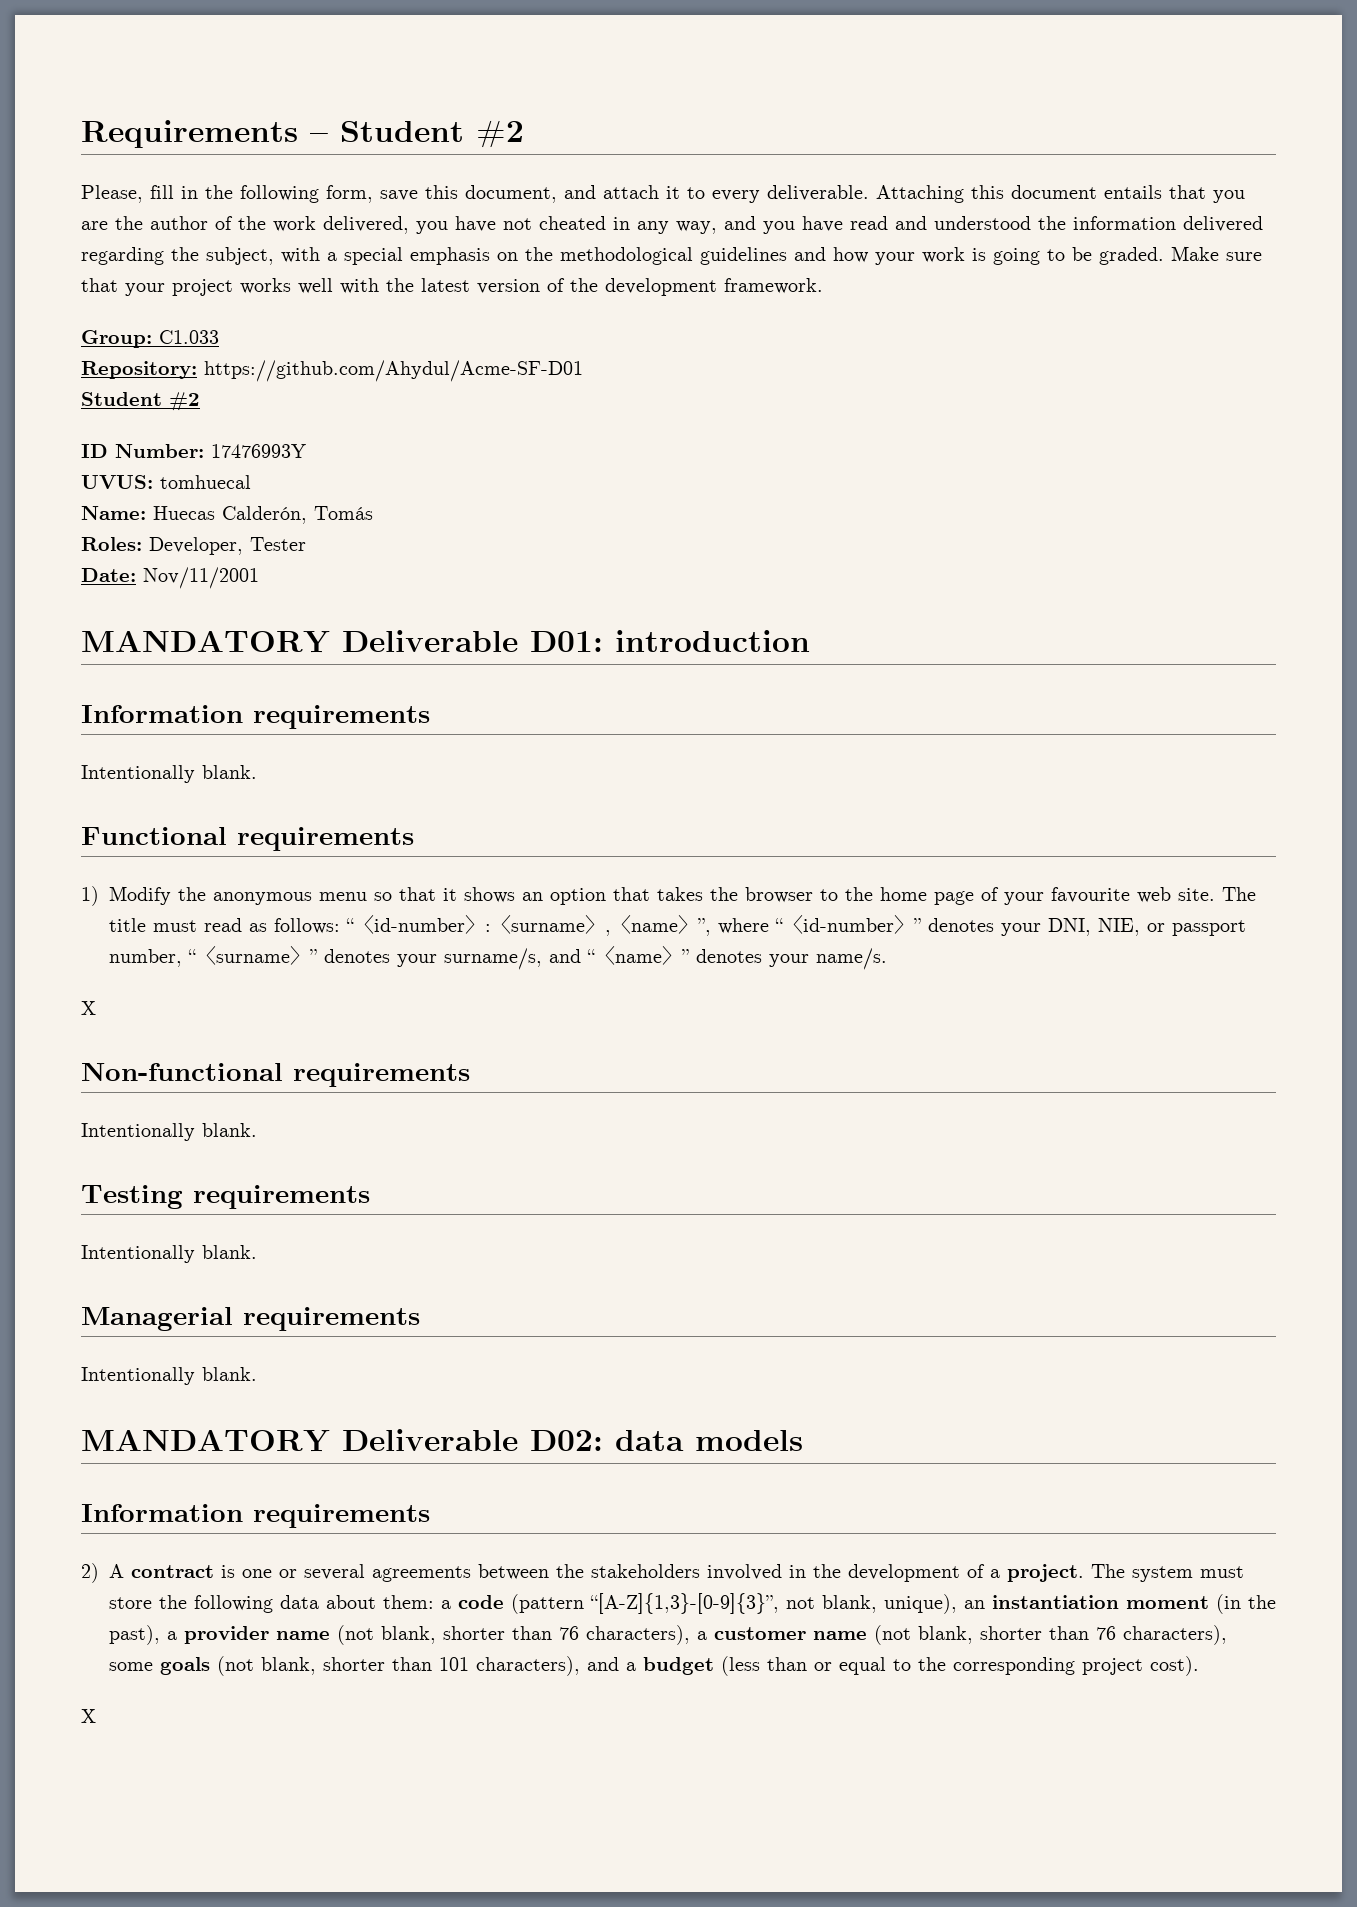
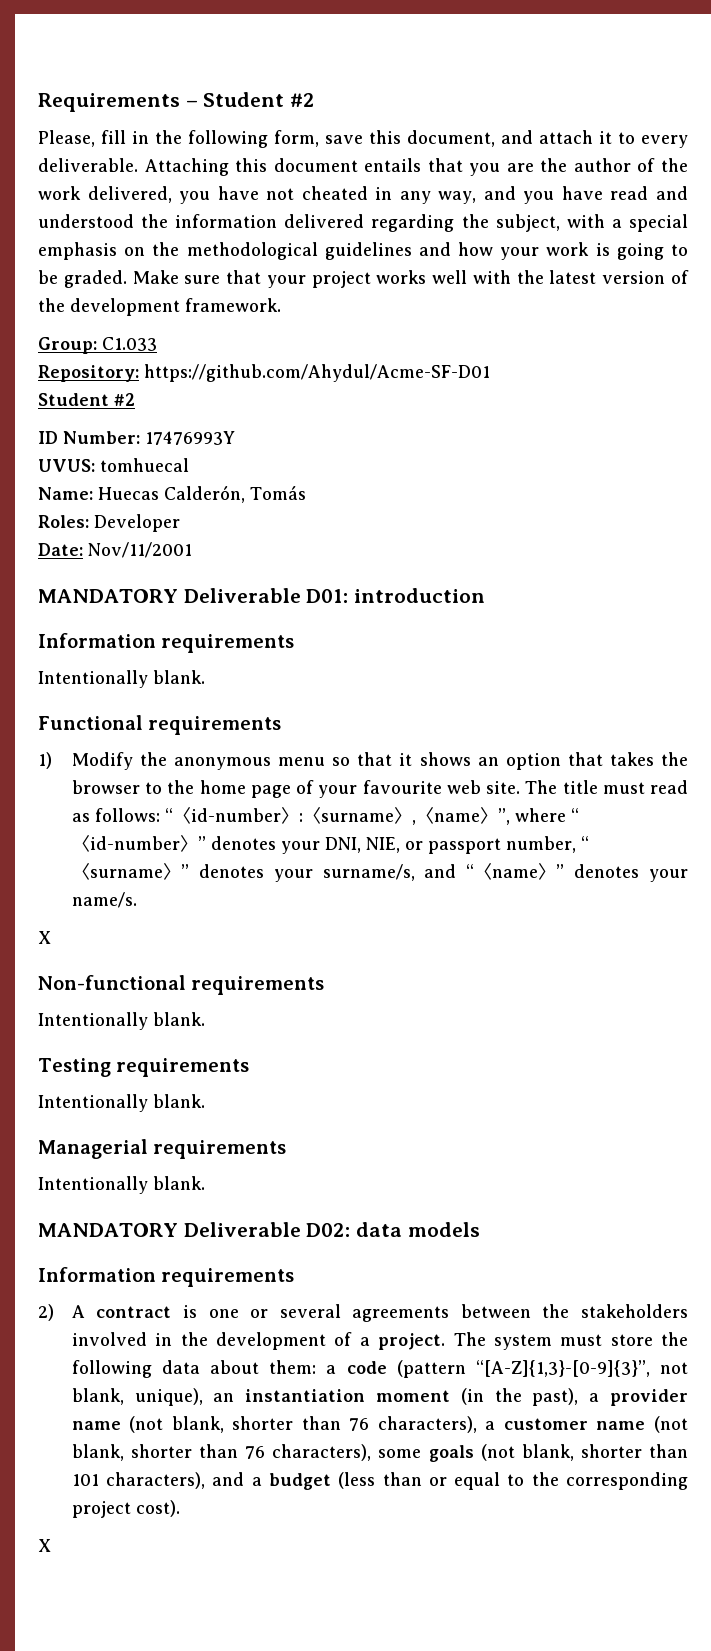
- Roles: Developer, Tester
+ Roles: Developer

